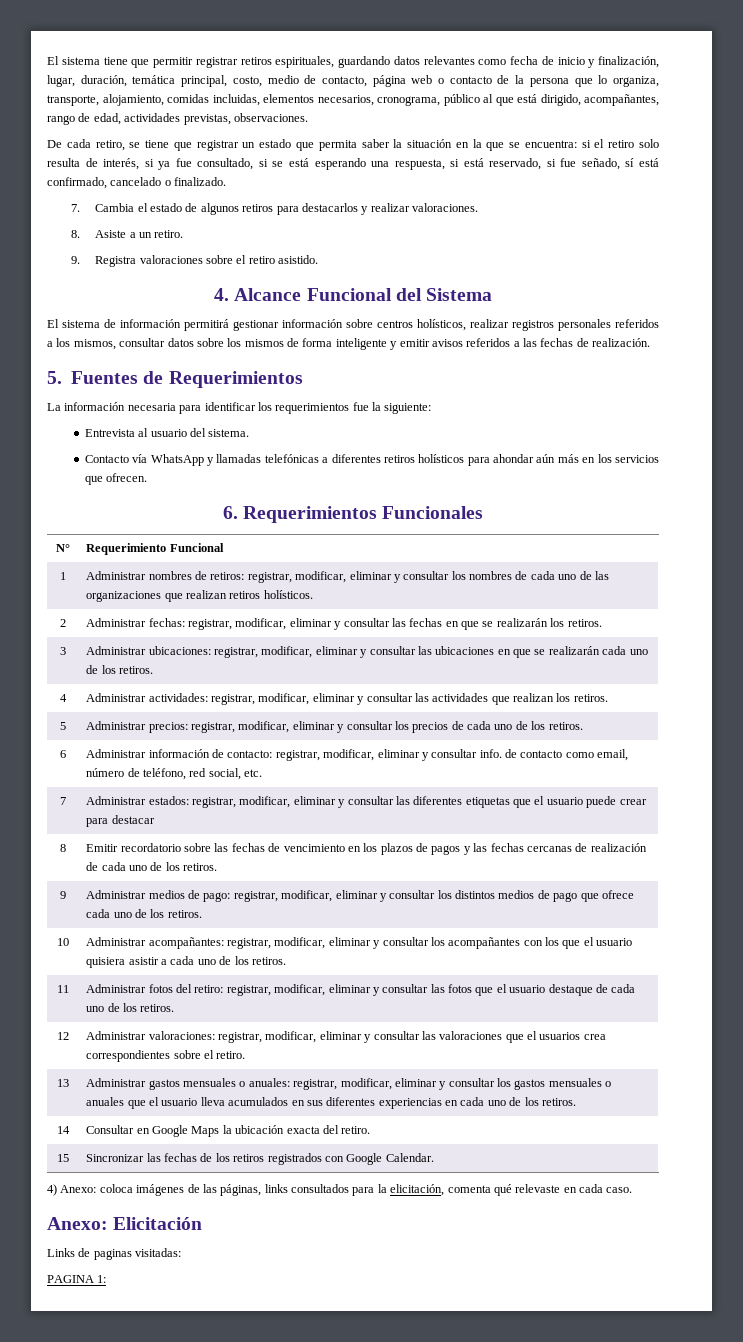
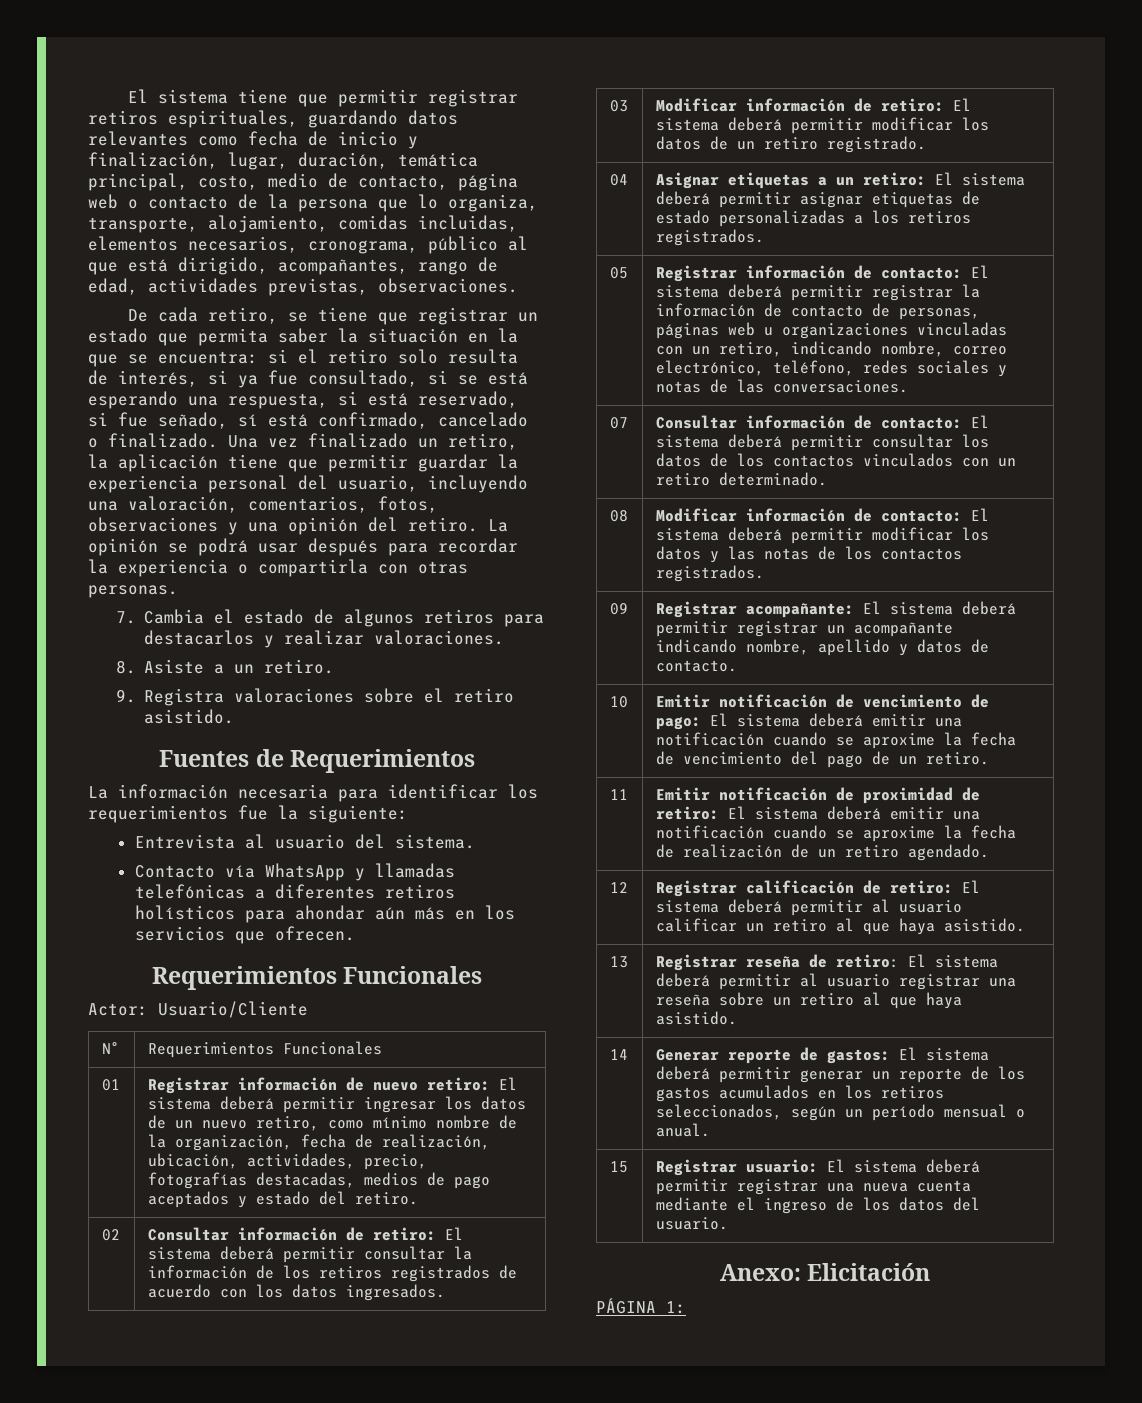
+ Una vez finalizado un retiro, la aplicación tiene que permitir guardar la experiencia personal del usuario, incluyendo una valoración, comentarios, fotos, observaciones y una opinión del retiro. La opinión se podrá usar después para recordar la experiencia o compartirla con otras personas.
- 4. Alcance Funcional del Sistema
- El sistema de información permitirá gestionar información sobre centros holísticos, realizar registros personales referidos a los mismos, consultar datos sobre los mismos de forma inteligente y emitir avisos referidos a las fechas de realización.
- 5. Fuentes de Requerimientos
+ Fuentes de Requerimientos
  Contacto vía WhatsApp y llamadas telefónicas a diferentes retiros holísticos para ahondar aún más en los servicios que ofrecen.
- 6. Requerimientos Funcionales
- N° | Requerimiento Funcional
- 1 | Administrar nombres de retiros: registrar, modificar, eliminar y consultar los nombres de cada uno de las organizaciones que realizan retiros holísticos.
- 2 | Administrar fechas: registrar, modificar, eliminar y consultar las fechas en que se realizarán los retiros.
- 3 | Administrar ubicaciones: registrar, modificar, eliminar y consultar las ubicaciones en que se realizarán cada uno de los retiros.
- 4 | Administrar actividades: registrar, modificar, eliminar y consultar las actividades que realizan los retiros.
- 5 | Administrar precios: registrar, modificar, eliminar y consultar los precios de cada uno de los retiros.
- 6 | Administrar información de contacto: registrar, modificar, eliminar y consultar info. de contacto como email, número de teléfono, red social, etc.
- 7 | Administrar estados: registrar, modificar, eliminar y consultar las diferentes etiquetas que el usuario puede crear para destacar
- 8 | Emitir recordatorio sobre las fechas de vencimiento en los plazos de pagos y las fechas cercanas de realización de cada uno de los retiros.
- 9 | Administrar medios de pago: registrar, modificar, eliminar y consultar los distintos medios de pago que ofrece cada uno de los retiros.
- 10 | Administrar acompañantes: registrar, modificar, eliminar y consultar los acompañantes con los que el usuario quisiera asistir a cada uno de los retiros.
- 11 | Administrar fotos del retiro: registrar, modificar, eliminar y consultar las fotos que el usuario destaque de cada uno de los retiros.
- 12 | Administrar valoraciones: registrar, modificar, eliminar y consultar las valoraciones que el usuarios crea correspondientes sobre el retiro.
- 13 | Administrar gastos mensuales o anuales: registrar, modificar, eliminar y consultar los gastos mensuales o anuales que el usuario lleva acumulados en sus diferentes experiencias en cada uno de los retiros.
- 14 | Consultar en Google Maps la ubicación exacta del retiro.
- 15 | Sincronizar las fechas de los retiros registrados con Google Calendar.
- 4) Anexo: coloca imágenes de las páginas, links consultados para la elicitación, comenta qué relevaste en cada caso.
+ Requerimientos Funcionales
+ Actor: Usuario/Cliente
+ N° | Requerimientos Funcionales
+ 01 | Registrar información de nuevo retiro: El sistema deberá permitir ingresar los datos de un nuevo retiro, como mínimo nombre de la organización, fecha de realización, ubicación, actividades, precio, fotografías destacadas, medios de pago aceptados y estado del retiro.
+ 02 | Consultar información de retiro: El sistema deberá permitir consultar la información de los retiros registrados de acuerdo con los datos ingresados.
+ 03 | Modificar información de retiro: El sistema deberá permitir modificar los datos de un retiro registrado.
+ 04 | Asignar etiquetas a un retiro: El sistema deberá permitir asignar etiquetas de estado personalizadas a los retiros registrados.
+ 05 | Registrar información de contacto: El sistema deberá permitir registrar la información de contacto de personas, páginas web u organizaciones vinculadas con un retiro, indicando nombre, correo electrónico, teléfono, redes sociales y notas de las conversaciones.
+ 07 | Consultar información de contacto: El sistema deberá permitir consultar los datos de los contactos vinculados con un retiro determinado.
+ 08 | Modificar información de contacto: El sistema deberá permitir modificar los datos y las notas de los contactos registrados.
+ 09 | Registrar acompañante: El sistema deberá permitir registrar un acompañante indicando nombre, apellido y datos de contacto.
+ 10 | Emitir notificación de vencimiento de pago: El sistema deberá emitir una notificación cuando se aproxime la fecha de vencimiento del pago de un retiro.
+ 11 | Emitir notificación de proximidad de retiro: El sistema deberá emitir una notificación cuando se aproxime la fecha de realización de un retiro agendado.
+ 12 | Registrar calificación de retiro: El sistema deberá permitir al usuario calificar un retiro al que haya asistido.
+ 13 | Registrar reseña de retiro: El sistema deberá permitir al usuario registrar una reseña sobre un retiro al que haya asistido.
+ 14 | Generar reporte de gastos: El sistema deberá permitir generar un reporte de los gastos acumulados en los retiros seleccionados, según un período mensual o anual.
+ 15 | Registrar usuario: El sistema deberá permitir registrar una nueva cuenta mediante el ingreso de los datos del usuario.
  Anexo: Elicitación
- Links de paginas visitadas:
- PAGINA 1:
+ PÁGINA 1:

